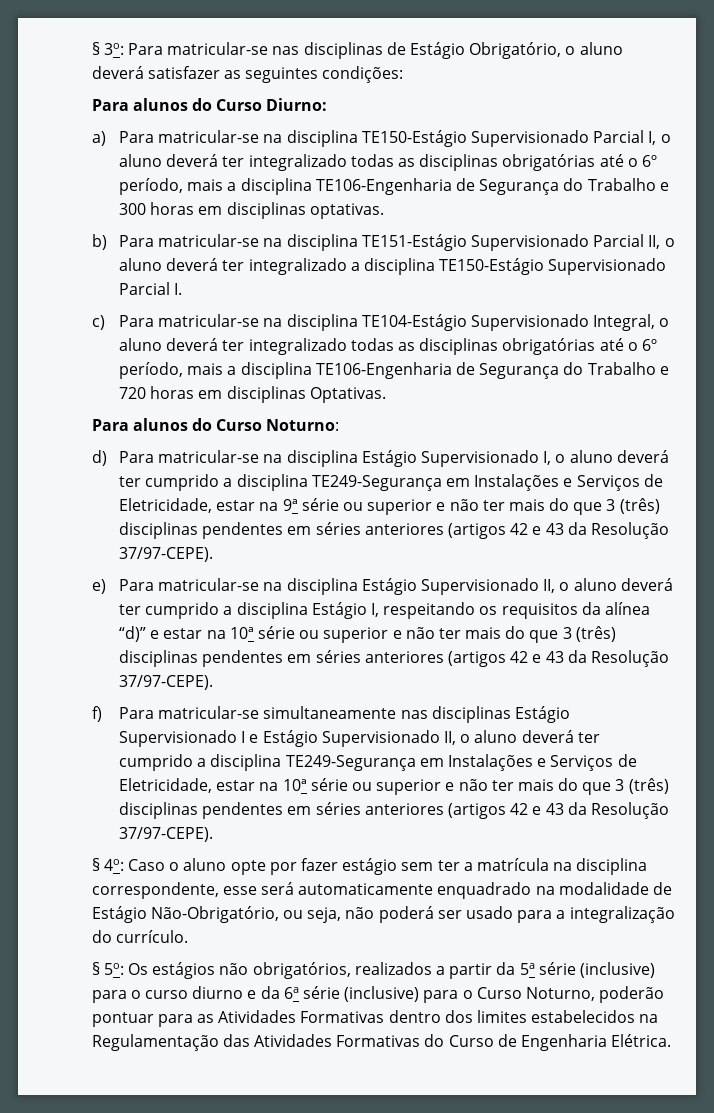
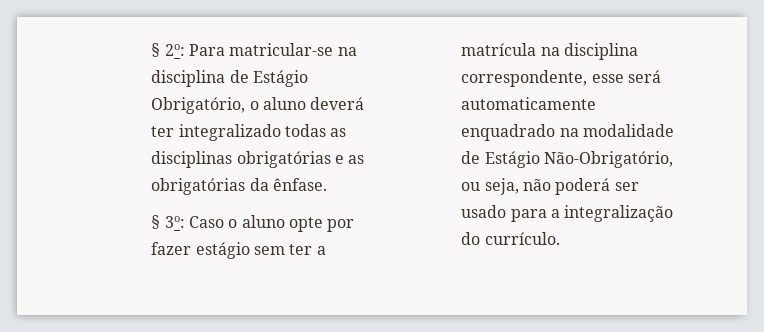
- § 3o: Para matricular-se nas disciplinas de Estágio Obrigatório, o aluno deverá satisfazer as seguintes condições:
- Para alunos do Curso Diurno:
- a) Para matricular-se na disciplina TE150-Estágio Supervisionado Parcial I, o aluno deverá ter integralizado todas as disciplinas obrigatórias até o 6º período, mais a disciplina TE106-Engenharia de Segurança do Trabalho e 300 horas em disciplinas optativas.
- b) Para matricular-se na disciplina TE151-Estágio Supervisionado Parcial II, o aluno deverá ter integralizado a disciplina TE150-Estágio Supervisionado Parcial I.
- c) Para matricular-se na disciplina TE104-Estágio Supervisionado Integral, o aluno deverá ter integralizado todas as disciplinas obrigatórias até o 6º período, mais a disciplina TE106-Engenharia de Segurança do Trabalho e 720 horas em disciplinas Optativas.
- Para alunos do Curso Noturno:
- d) Para matricular-se na disciplina Estágio Supervisionado I, o aluno deverá ter cumprido a disciplina TE249-Segurança em Instalações e Serviços de Eletricidade, estar na 9ª série ou superior e não ter mais do que 3 (três) disciplinas pendentes em séries anteriores (artigos 42 e 43 da Resolução 37/97-CEPE).
- e) Para matricular-se na disciplina Estágio Supervisionado II, o aluno deverá ter cumprido a disciplina Estágio I, respeitando os requisitos da alínea “d)” e estar na 10ª série ou superior e não ter mais do que 3 (três) disciplinas pendentes em séries anteriores (artigos 42 e 43 da Resolução 37/97-CEPE).
- f) Para matricular-se simultaneamente nas disciplinas Estágio Supervisionado I e Estágio Supervisionado II, o aluno deverá ter cumprido a disciplina TE249-Segurança em Instalações e Serviços de Eletricidade, estar na 10ª série ou superior e não ter mais do que 3 (três) disciplinas pendentes em séries anteriores (artigos 42 e 43 da Resolução 37/97-CEPE).
- § 4o: Caso o aluno opte por fazer estágio sem ter a matrícula na disciplina correspondente, esse será automaticamente enquadrado na modalidade de Estágio Não-Obrigatório, ou seja, não poderá ser usado para a integralização do currículo.
+ § 2o: Para matricular-se na disciplina de Estágio Obrigatório, o aluno deverá ter integralizado todas as disciplinas obrigatórias e as obrigatórias da ênfase.
+ § 3o: Caso o aluno opte por fazer estágio sem ter a matrícula na disciplina correspondente, esse será automaticamente enquadrado na modalidade de Estágio Não-Obrigatório, ou seja, não poderá ser usado para a integralização do currículo.
- § 5o: Os estágios não obrigatórios, realizados a partir da 5a série (inclusive) para o curso diurno e da 6a série (inclusive) para o Curso Noturno, poderão pontuar para as Atividades Formativas dentro dos limites estabelecidos na Regulamentação das Atividades Formativas do Curso de Engenharia Elétrica.

